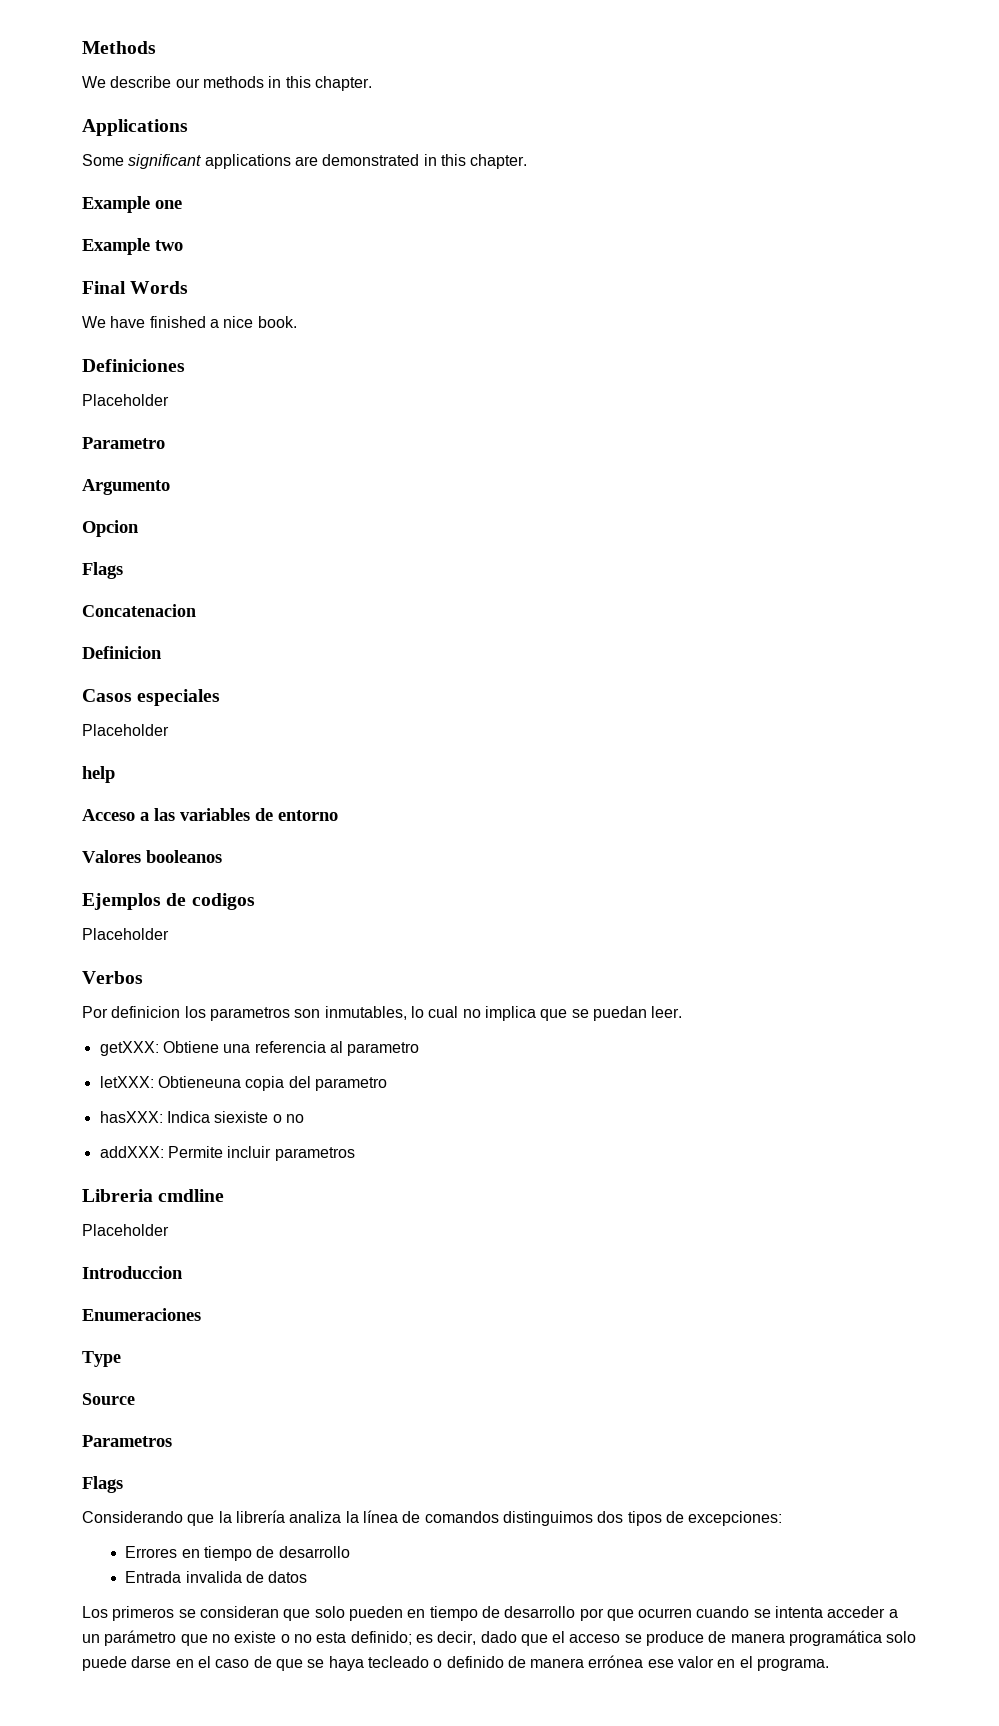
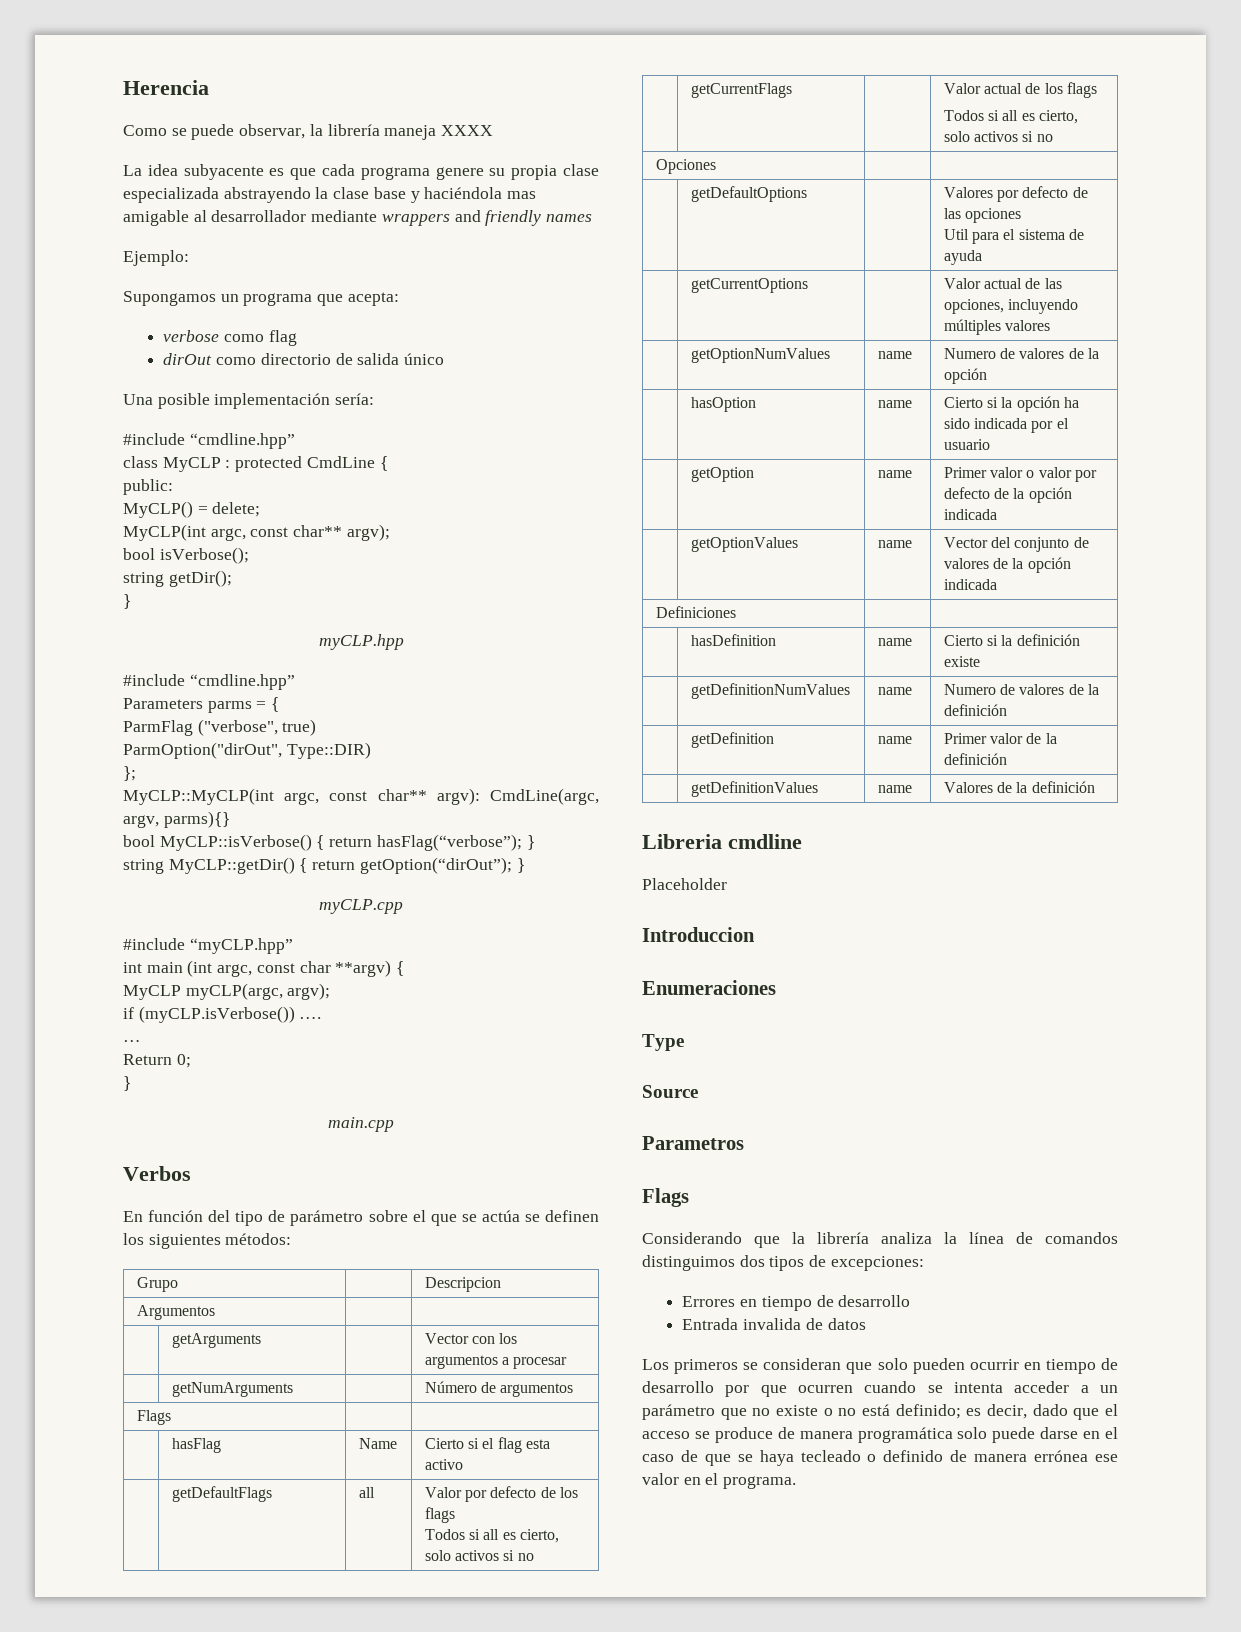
- Methods
- We describe our methods in this chapter.
- Applications
- Some significant applications are demonstrated in this chapter.
- Example one
- Example two
- Final Words
- We have finished a nice book.
- Definiciones
- Placeholder
- Parametro
- Argumento
- Opcion
- Flags
- Concatenacion
- Definicion
- Casos especiales
- Placeholder
- help
- Acceso a las variables de entorno
- Valores booleanos
- Ejemplos de codigos
- Placeholder
+ Herencia
+ Como se puede observar, la librería maneja XXXX
+ La idea subyacente es que cada programa genere su propia clase especializada abstrayendo la clase base y haciéndola mas amigable al desarrollador mediante wrappers and friendly names
+ Ejemplo:
+ Supongamos un programa que acepta:
+ verbose como flag
+ dirOut como directorio de salida único
+ Una posible implementación sería:
+ #include “cmdline.hpp”
+ class MyCLP : protected CmdLine {
+ public:
+ MyCLP() = delete;
+ MyCLP(int argc, const char** argv);
+ bool isVerbose();
+ string getDir();
+ }
+ myCLP.hpp
+ #include “cmdline.hpp”
+ Parameters parms = {
+ ParmFlag ("verbose", true)
+ ParmOption("dirOut", Type::DIR)
+ };
+ MyCLP::MyCLP(int argc, const char** argv): CmdLine(argc, argv, parms){}
+ bool MyCLP::isVerbose() { return hasFlag(“verbose”); }
+ string MyCLP::getDir() { return getOption(“dirOut”); }
+ myCLP.cpp
+ #include “myCLP.hpp”
+ int main (int argc, const char **argv) {
+ MyCLP myCLP(argc, argv);
+ if (myCLP.isVerbose()) ….
+ …
+ Return 0;
+ }
+ main.cpp
  Verbos
- Por definicion los parametros son inmutables, lo cual no implica que se puedan leer.
- getXXX: Obtiene una referencia al parametro
- letXXX: Obtieneuna copia del parametro
- hasXXX: Indica siexiste o no
- addXXX: Permite incluir parametros
+ En función del tipo de parámetro sobre el que se actúa se definen los siguientes métodos:
+ Grupo | | Descripcion
+ Argumentos | |
+ | getArguments | | Vector con los argumentos a procesar
+ | getNumArguments | | Número de argumentos
+ Flags | |
+ | hasFlag | Name | Cierto si el flag esta activo
+ | getDefaultFlags | all | Valor por defecto de los flags
+ Todos si all es cierto, solo activos si no
+ | getCurrentFlags | | Valor actual de los flags
+ Todos si all es cierto, solo activos si no
+ Opciones | |
+ | getDefaultOptions | | Valores por defecto de las opciones
+ Util para el sistema de ayuda
+ | getCurrentOptions | | Valor actual de las opciones, incluyendo múltiples valores
+ | getOptionNumValues | name | Numero de valores de la opción
+ | hasOption | name | Cierto si la opción ha sido indicada por el usuario
+ | getOption | name | Primer valor o valor por defecto de la opción indicada
+ | getOptionValues | name | Vector del conjunto de valores de la opción indicada
+ Definiciones | |
+ | hasDefinition | name | Cierto si la definición existe
+ | getDefinitionNumValues | name | Numero de valores de la definición
+ | getDefinition | name | Primer valor de la definición
+ | getDefinitionValues | name | Valores de la definición
- Los primeros se consideran que solo pueden en tiempo de desarrollo por que ocurren cuando se intenta acceder a un parámetro que no existe o no esta definido; es decir, dado que el acceso se produce de manera programática solo puede darse en el caso de que se haya tecleado o definido de manera errónea ese valor en el programa.
+ Los primeros se consideran que solo pueden ocurrir en tiempo de desarrollo por que ocurren cuando se intenta acceder a un parámetro que no existe o no está definido; es decir, dado que el acceso se produce de manera programática solo puede darse en el caso de que se haya tecleado o definido de manera errónea ese valor en el programa.

